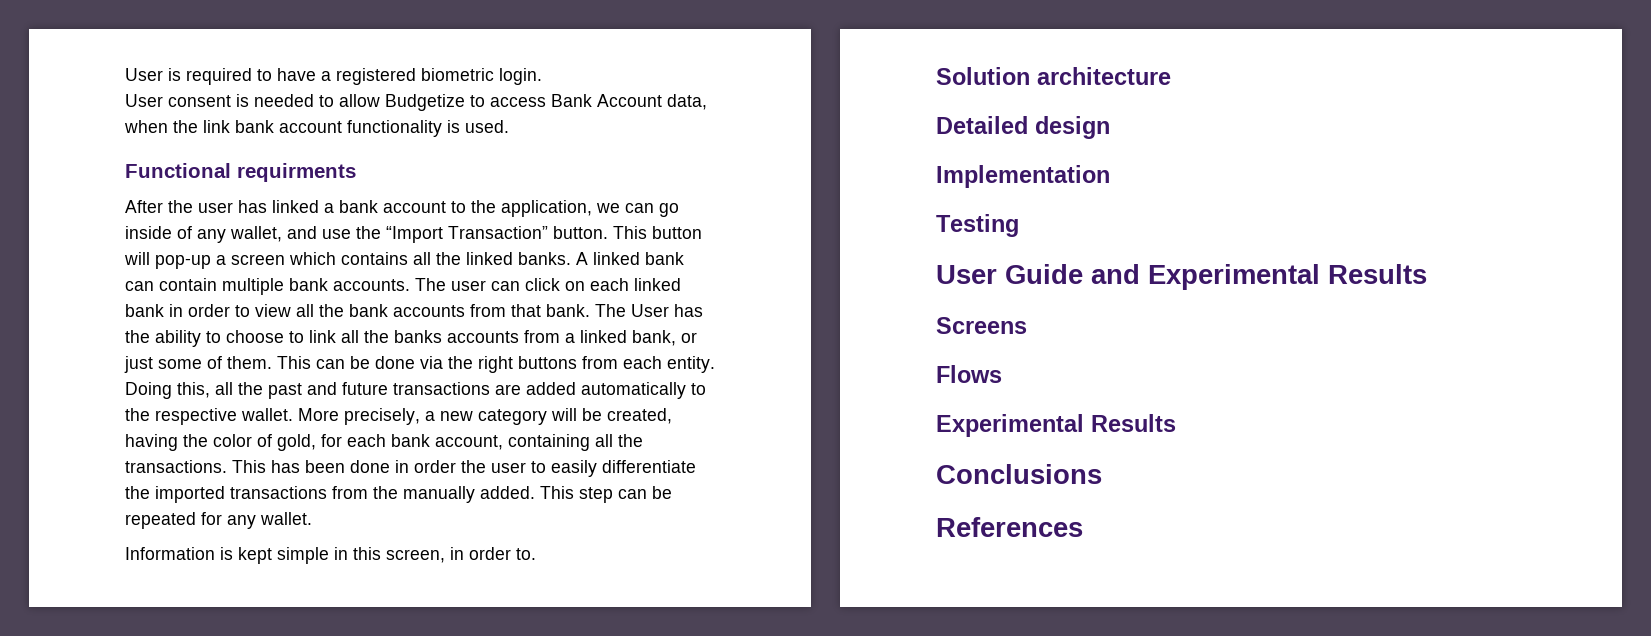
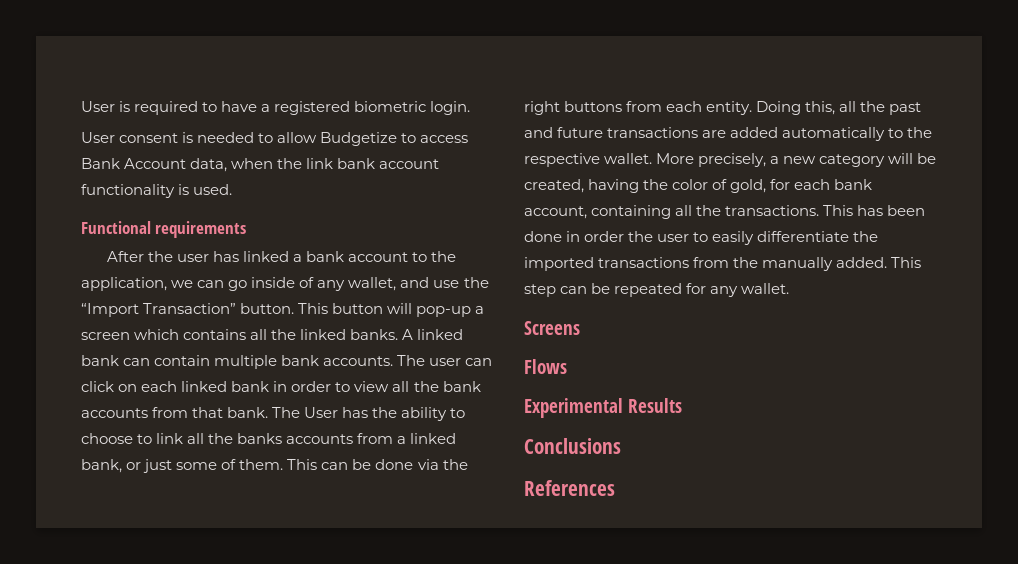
- Functional requirments
+ Functional requirements
- Information is kept simple in this screen, in order to.
- Solution architecture
- Detailed design
- Implementation
- Testing
- User Guide and Experimental Results

